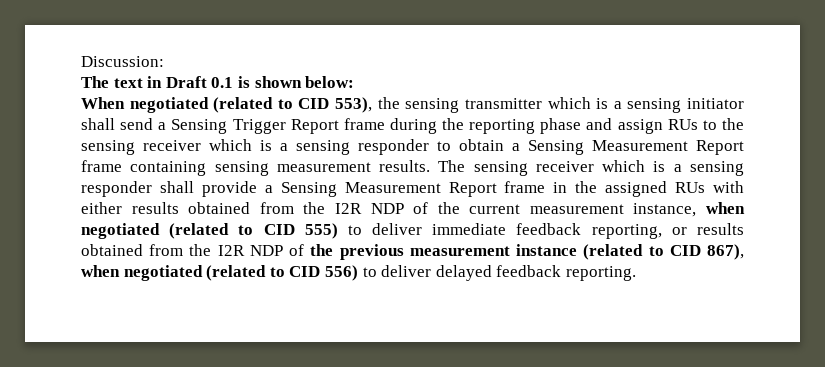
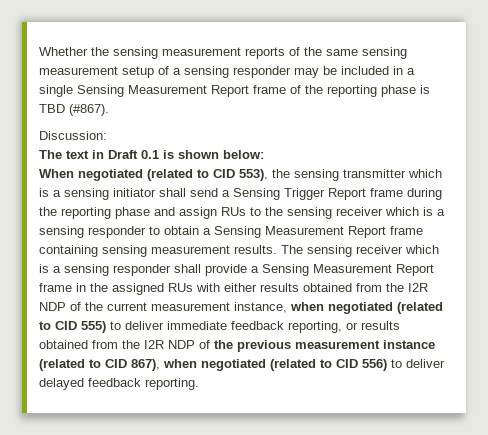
+ Whether the sensing measurement reports of the same sensing measurement setup of a sensing responder may be included in a single Sensing Measurement Report frame of the reporting phase is TBD (#867).

